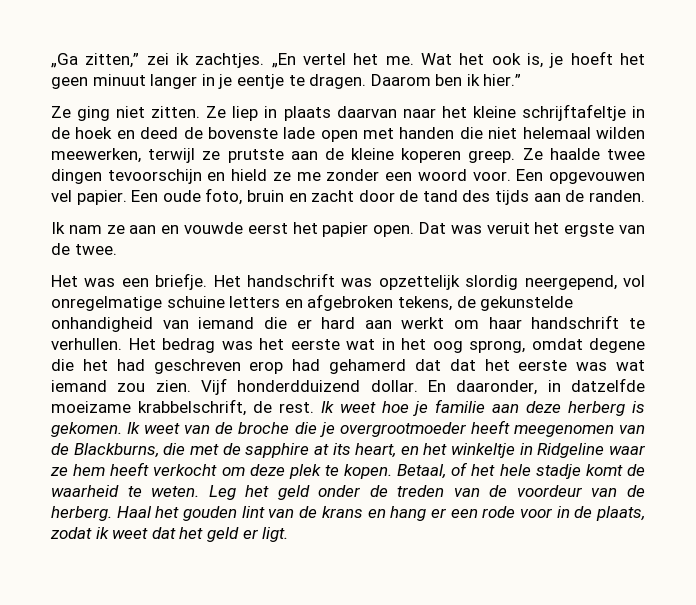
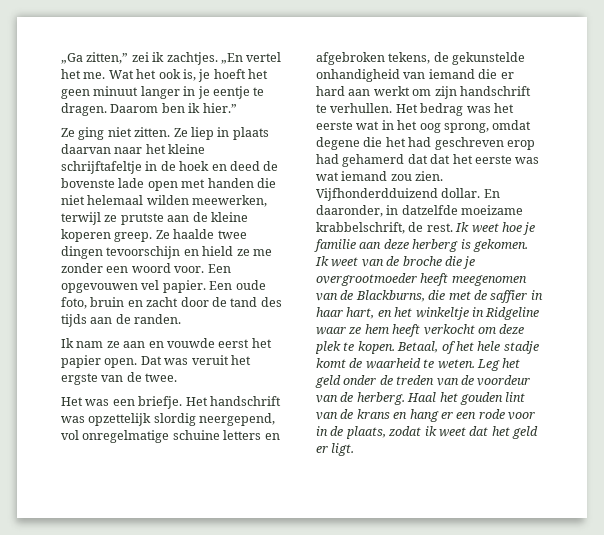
- Het handschrift was opzettelijk slordig neergepend, vol onregelmatige schuine letters en afgebroken tekens, de gekunstelde onhandigheid van iemand die er hard aan werkt om haar handschrift te verhullen.
+ Het handschrift was opzettelijk slordig neergepend, vol onregelmatige schuine letters en afgebroken tekens, de gekunstelde onhandigheid van iemand die er hard aan werkt om zijn handschrift te verhullen.
- Vijf honderdduizend dollar.
+ Vijfhonderdduizend dollar.
- Ik weet van de broche die je overgrootmoeder heeft meegenomen van de Blackburns, die met de sapphire at its heart, en het winkeltje in Ridgeline waar ze hem heeft verkocht om deze plek te kopen.
+ Ik weet van de broche die je overgrootmoeder heeft meegenomen van de Blackburns, die met de saffier in haar hart, en het winkeltje in Ridgeline waar ze hem heeft verkocht om deze plek te kopen.

